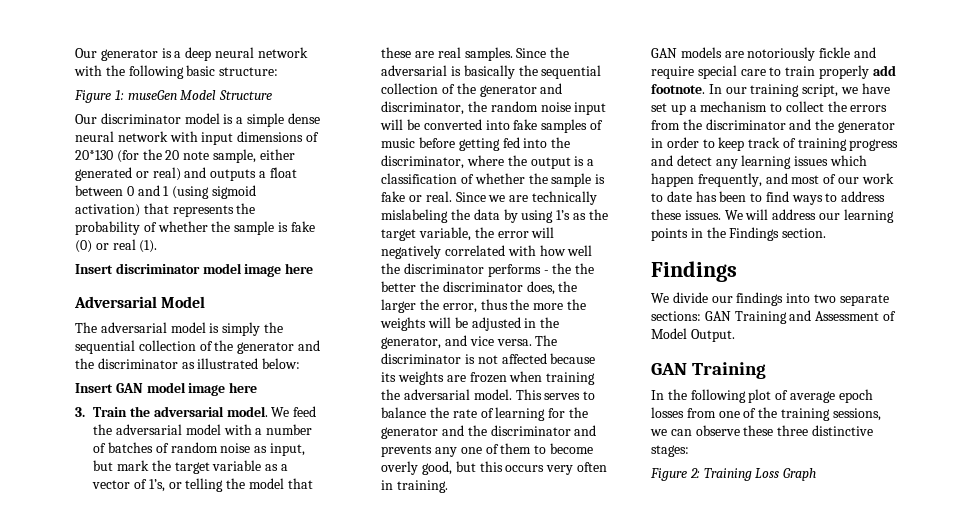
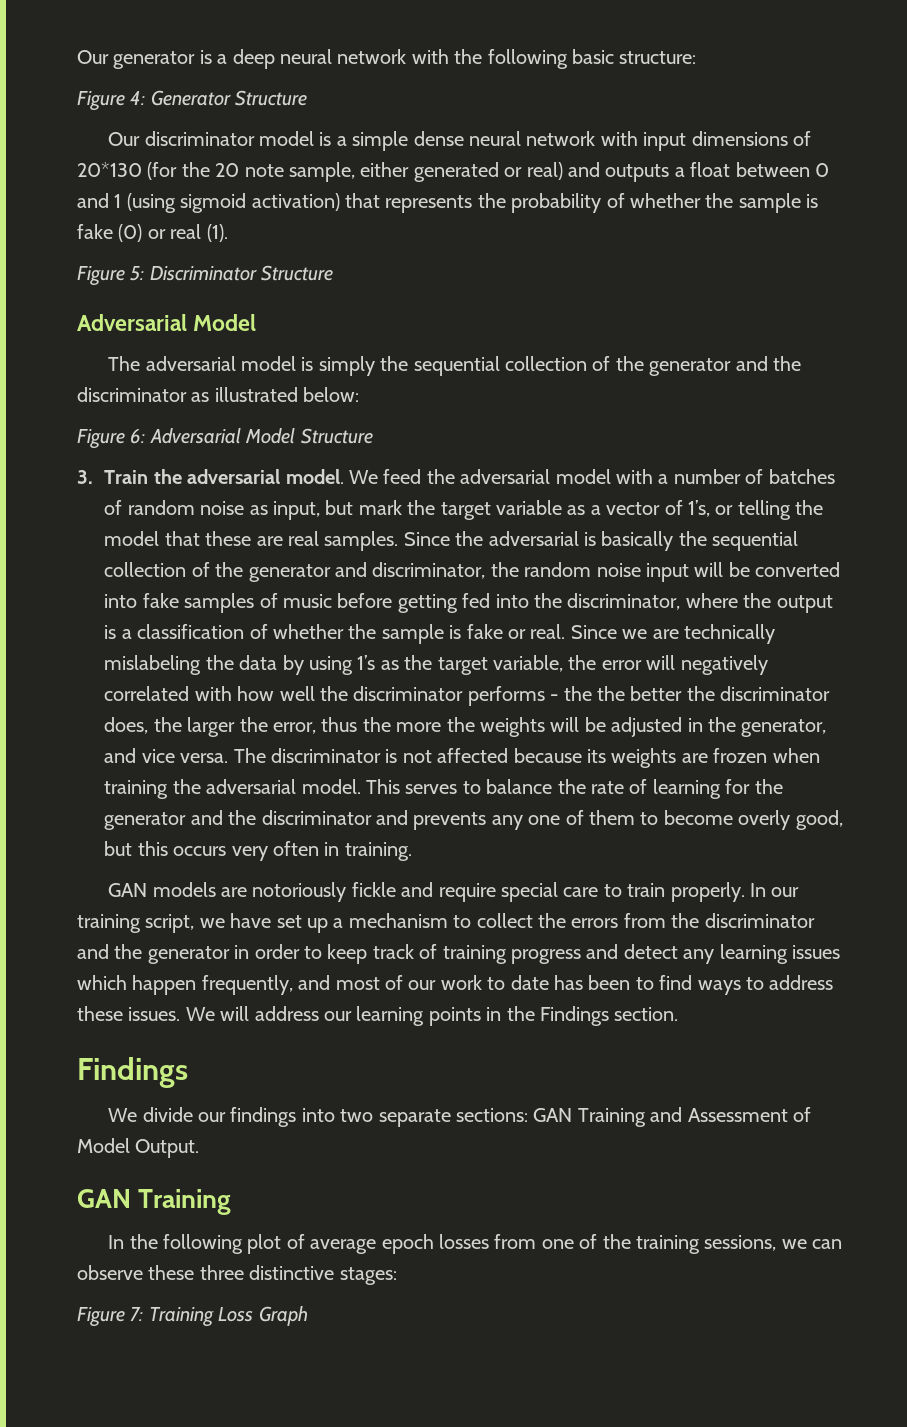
- Figure 1: museGen Model Structure
+ Figure 4: Generator Structure
- Insert discriminator model image here
+ Figure 5: Discriminator Structure
- Insert GAN model image here
+ Figure 6: Adversarial Model Structure
- GAN models are notoriously fickle and require special care to train properly add footnote.
+ GAN models are notoriously fickle and require special care to train properly.
- Figure 2: Training Loss Graph
+ Figure 7: Training Loss Graph

